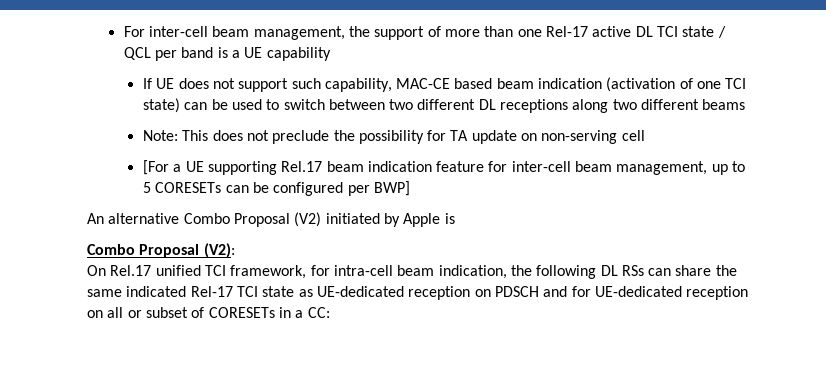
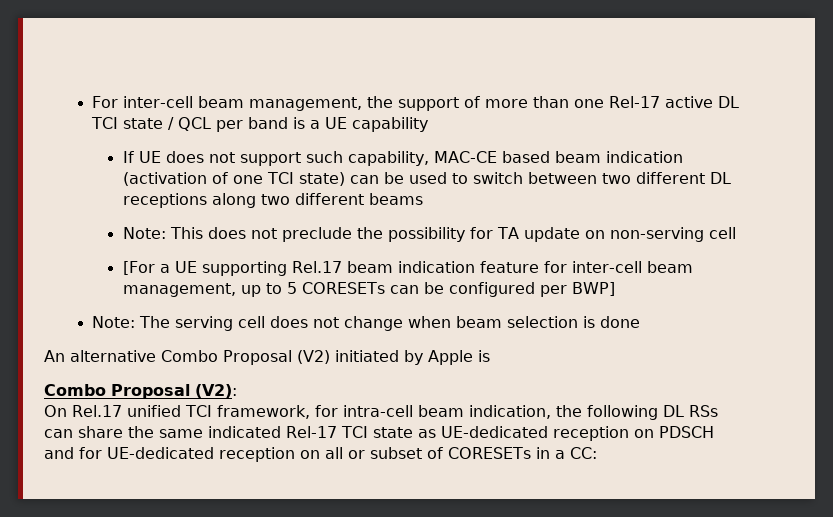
+ Note: The serving cell does not change when beam selection is done

